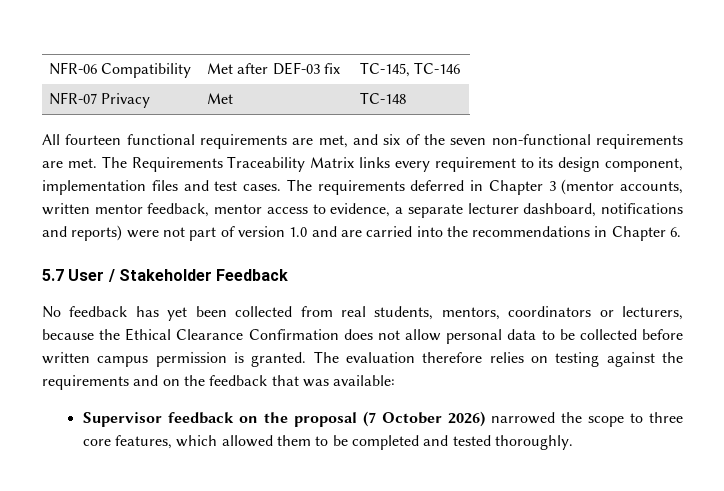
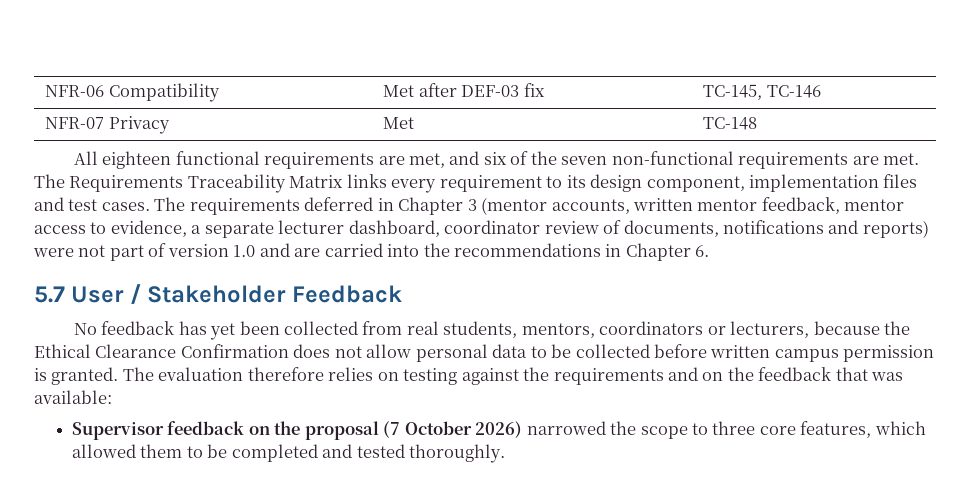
- All fourteen functional requirements are met, and six of the seven non-functional requirements are met.
+ All eighteen functional requirements are met, and six of the seven non-functional requirements are met.
- The requirements deferred in Chapter 3 (mentor accounts, written mentor feedback, mentor access to evidence, a separate lecturer dashboard, notifications and reports) were not part of version 1.0 and are carried into the recommendations in Chapter 6.
+ The requirements deferred in Chapter 3 (mentor accounts, written mentor feedback, mentor access to evidence, a separate lecturer dashboard, coordinator review of documents, notifications and reports) were not part of version 1.0 and are carried into the recommendations in Chapter 6.

